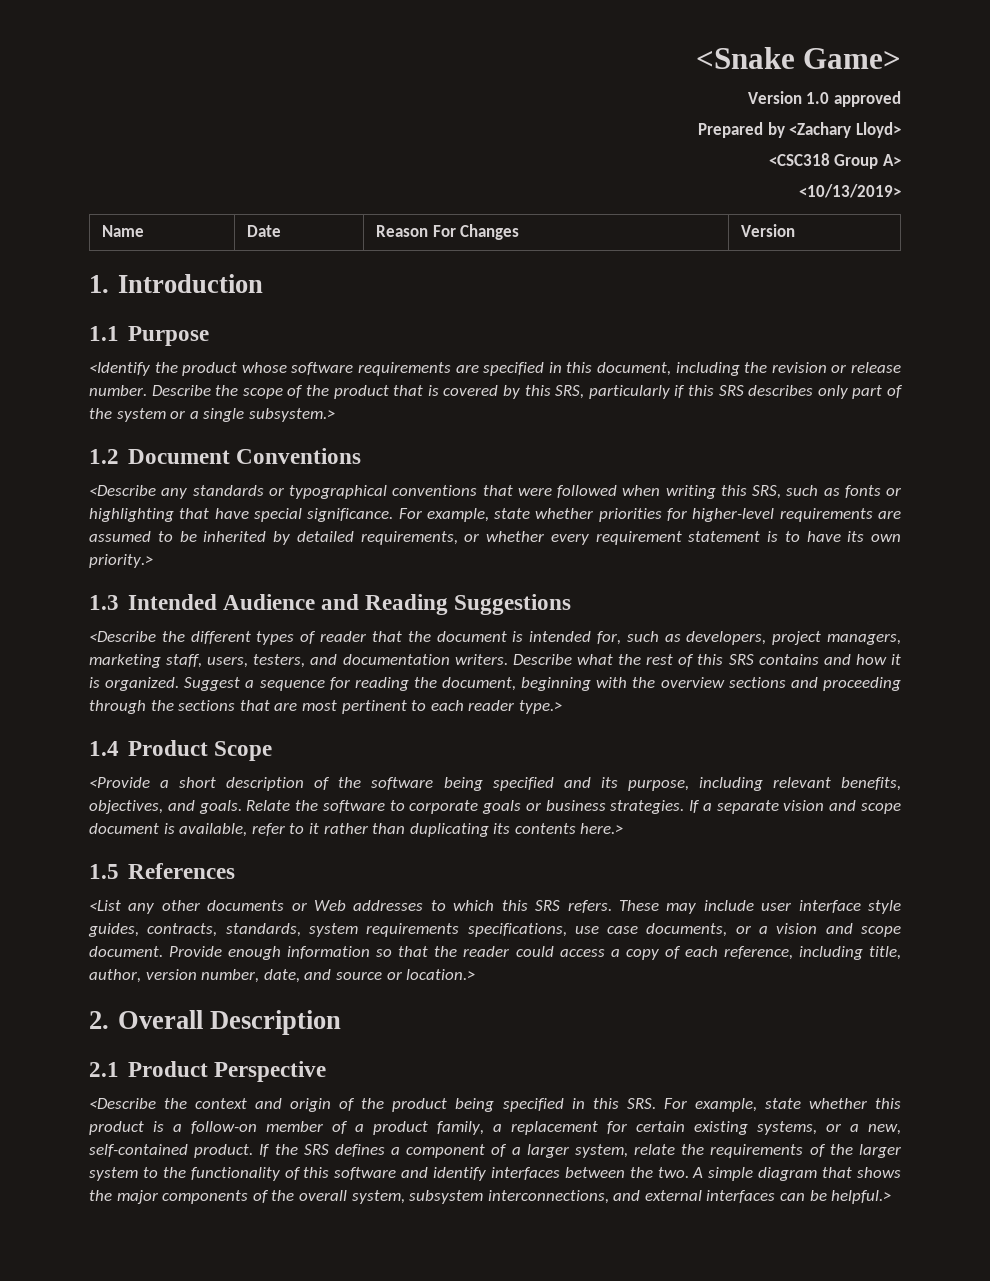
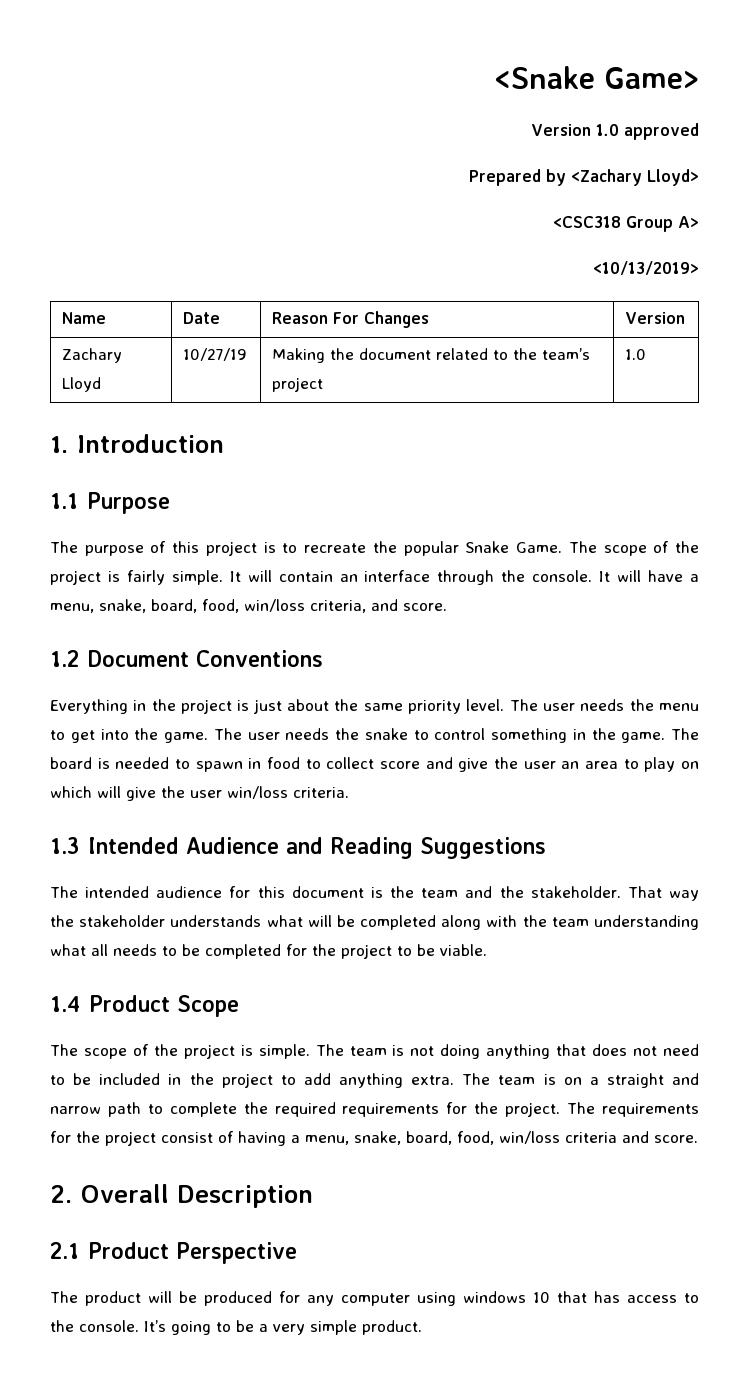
+ Zachary Lloyd | 10/27/19 | Making the document related to the team’s project | 1.0
  1. Introduction
  1.1 Purpose
- <Identify the product whose software requirements are specified in this document, including the revision or release number. Describe the scope of the product that is covered by this SRS, particularly if this SRS describes only part of the system or a single subsystem.>
+ The purpose of this project is to recreate the popular Snake Game. The scope of the project is fairly simple. It will contain an interface through the console. It will have a menu, snake, board, food, win/loss criteria, and score.
  1.2 Document Conventions
- <Describe any standards or typographical conventions that were followed when writing this SRS, such as fonts or highlighting that have special significance. For example, state whether priorities for higher-level requirements are assumed to be inherited by detailed requirements, or whether every requirement statement is to have its own priority.>
+ Everything in the project is just about the same priority level. The user needs the menu to get into the game. The user needs the snake to control something in the game. The board is needed to spawn in food to collect score and give the user an area to play on which will give the user win/loss criteria.
- <Describe the different types of reader that the document is intended for, such as developers, project managers, marketing staff, users, testers, and documentation writers. Describe what the rest of this SRS contains and how it is organized. Suggest a sequence for reading the document, beginning with the overview sections and proceeding through the sections that are most pertinent to each reader type.>
+ The intended audience for this document is the team and the stakeholder. That way the stakeholder understands what will be completed along with the team understanding what all needs to be completed for the project to be viable.
  1.4 Product Scope
- <Provide a short description of the software being specified and its purpose, including relevant benefits, objectives, and goals. Relate the software to corporate goals or business strategies. If a separate vision and scope document is available, refer to it rather than duplicating its contents here.>
- 1.5 References
- <List any other documents or Web addresses to which this SRS refers. These may include user interface style guides, contracts, standards, system requirements specifications, use case documents, or a vision and scope document. Provide enough information so that the reader could access a copy of each reference, including title, author, version number, date, and source or location.>
+ The scope of the project is simple. The team is not doing anything that does not need to be included in the project to add anything extra. The team is on a straight and narrow path to complete the required requirements for the project. The requirements for the project consist of having a menu, snake, board, food, win/loss criteria and score.
- <Describe the context and origin of the product being specified in this SRS. For example, state whether this product is a follow-on member of a product family, a replacement for certain existing systems, or a new, self-contained product. If the SRS defines a component of a larger system, relate the requirements of the larger system to the functionality of this software and identify interfaces between the two. A simple diagram that shows the major components of the overall system, subsystem interconnections, and external interfaces can be helpful.>
+ The product will be produced for any computer using windows 10 that has access to the console. It’s going to be a very simple product.

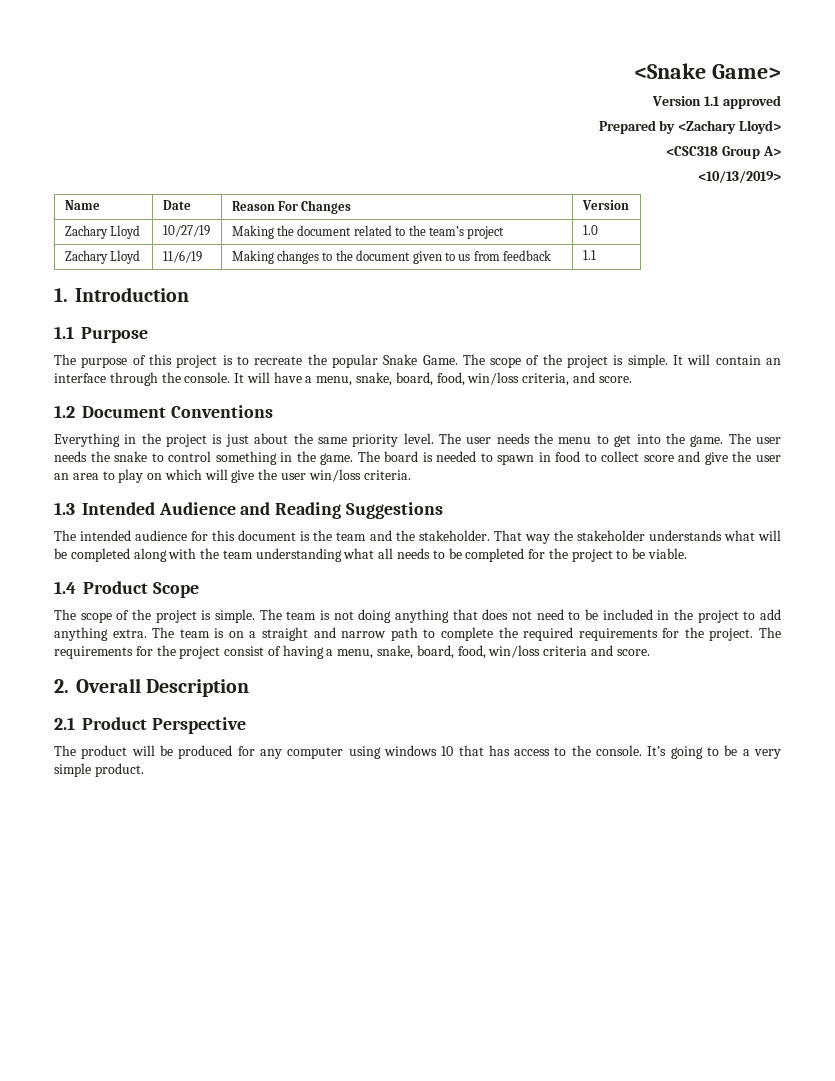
- Version 1.0 approved
+ Version 1.1 approved
+ Zachary Lloyd | 11/6/19 | Making changes to the document given to us from feedback | 1.1
- The purpose of this project is to recreate the popular Snake Game. The scope of the project is fairly simple.
+ The purpose of this project is to recreate the popular Snake Game. The scope of the project is simple.

